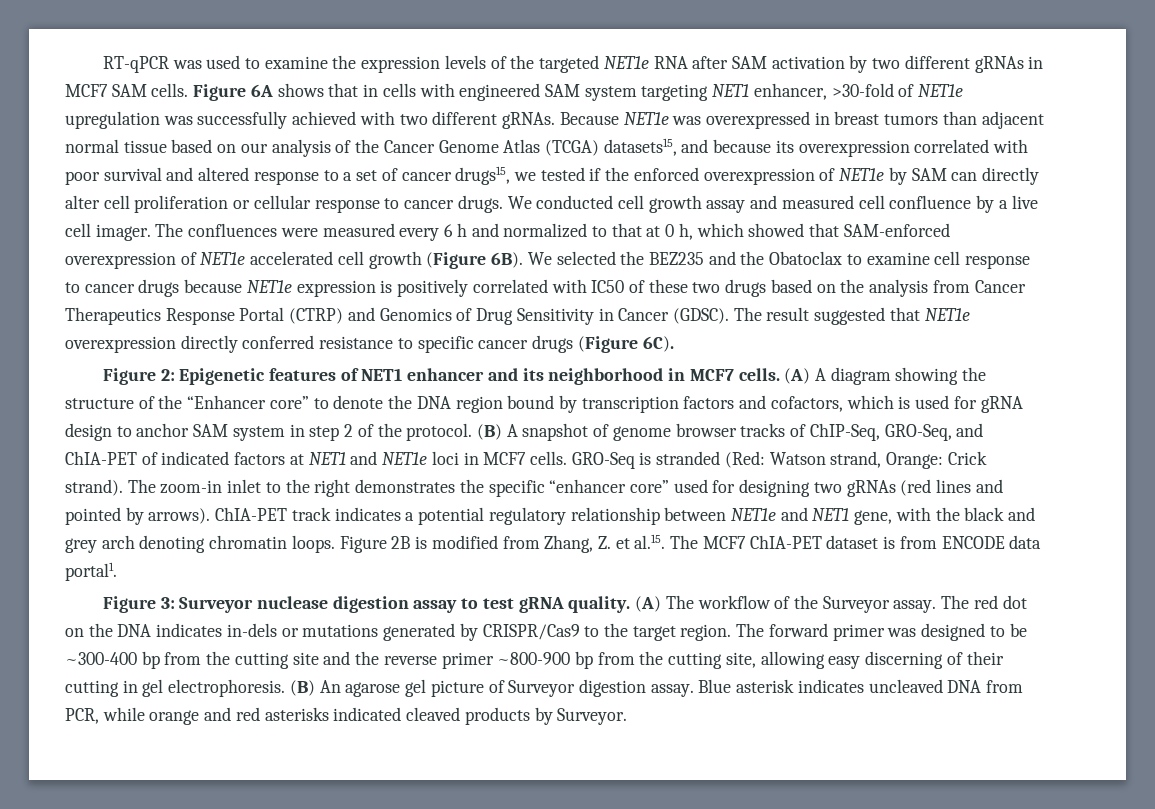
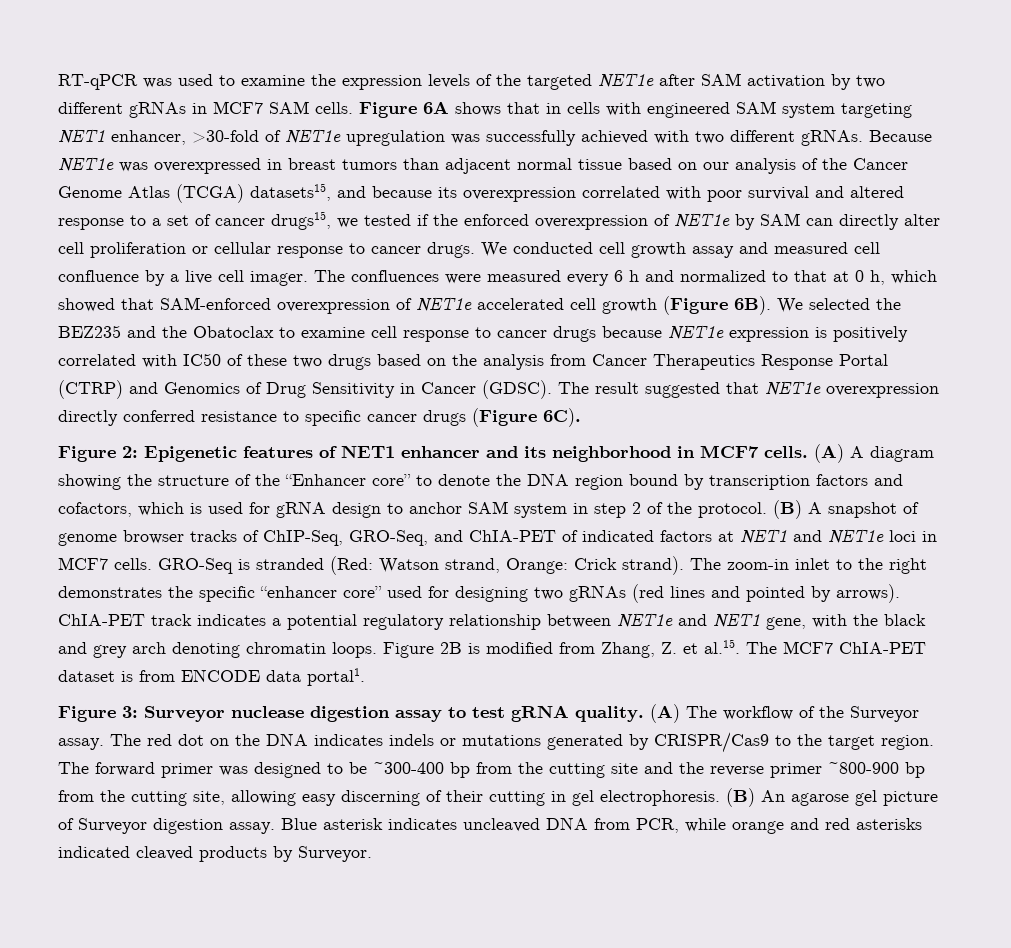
- RT-qPCR was used to examine the expression levels of the targeted NET1e RNA after SAM activation by two different gRNAs in MCF7 SAM cells.
+ RT-qPCR was used to examine the expression levels of the targeted NET1e after SAM activation by two different gRNAs in MCF7 SAM cells.
- The red dot on the DNA indicates in-dels or mutations generated by CRISPR/Cas9 to the target region.
+ The red dot on the DNA indicates indels or mutations generated by CRISPR/Cas9 to the target region.

